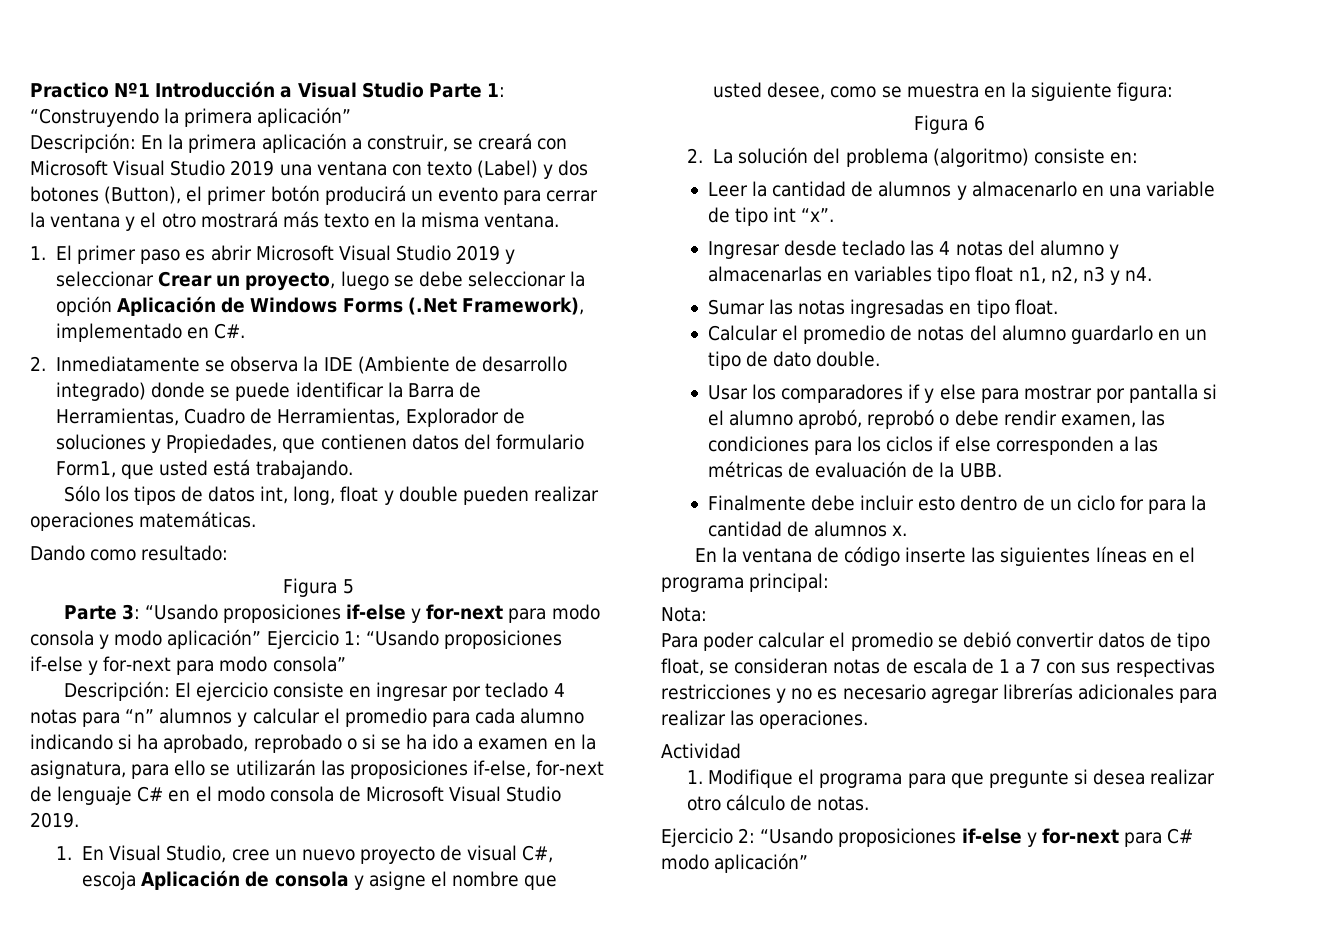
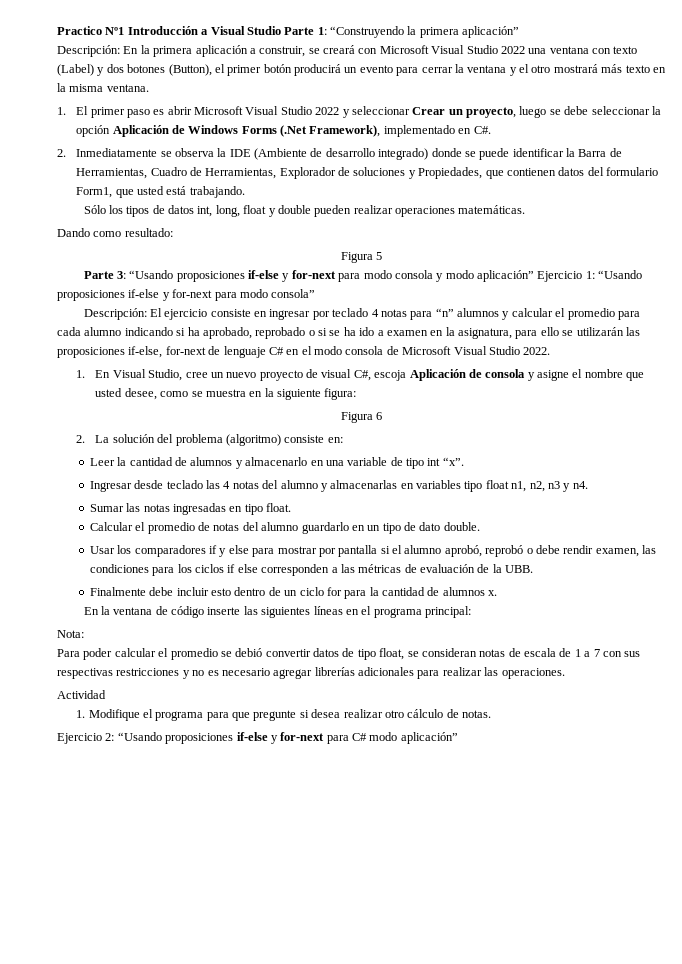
- Descripción: En la primera aplicación a construir, se creará con Microsoft Visual Studio 2019 una ventana con texto (Label) y dos botones (Button), el primer botón producirá un evento para cerrar la ventana y el otro mostrará más texto en la misma ventana.
+ Descripción: En la primera aplicación a construir, se creará con Microsoft Visual Studio 2022 una ventana con texto (Label) y dos botones (Button), el primer botón producirá un evento para cerrar la ventana y el otro mostrará más texto en la misma ventana.
- 1. El primer paso es abrir Microsoft Visual Studio 2019 y seleccionar Crear un proyecto, luego se debe seleccionar la opción Aplicación de Windows Forms (.Net Framework), implementado en C#.
+ 1. El primer paso es abrir Microsoft Visual Studio 2022 y seleccionar Crear un proyecto, luego se debe seleccionar la opción Aplicación de Windows Forms (.Net Framework), implementado en C#.
- Descripción: El ejercicio consiste en ingresar por teclado 4 notas para “n” alumnos y calcular el promedio para cada alumno indicando si ha aprobado, reprobado o si se ha ido a examen en la asignatura, para ello se utilizarán las proposiciones if-else, for-next de lenguaje C# en el modo consola de Microsoft Visual Studio 2019.
+ Descripción: El ejercicio consiste en ingresar por teclado 4 notas para “n” alumnos y calcular el promedio para cada alumno indicando si ha aprobado, reprobado o si se ha ido a examen en la asignatura, para ello se utilizarán las proposiciones if-else, for-next de lenguaje C# en el modo consola de Microsoft Visual Studio 2022.

